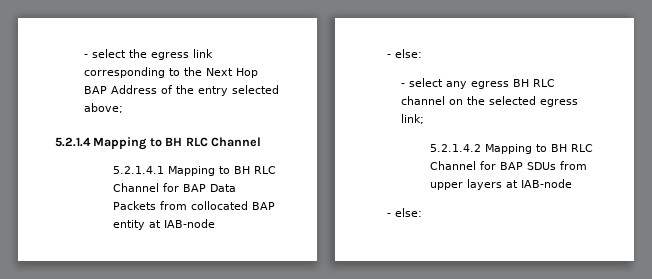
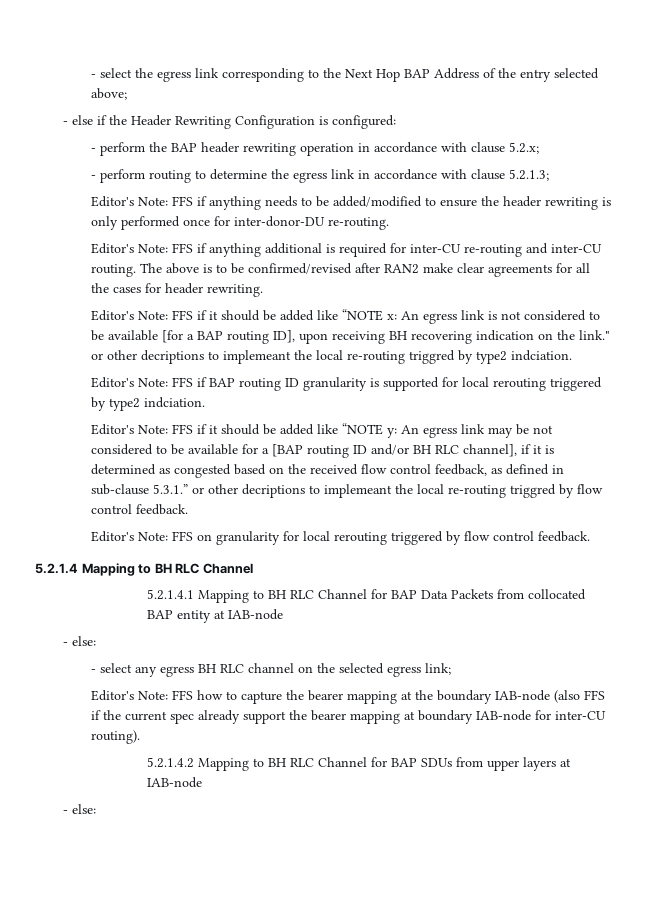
+ - else if the Header Rewriting Configuration is configured:
+ - perform the BAP header rewriting operation in accordance with clause 5.2.x;
+ - perform routing to determine the egress link in accordance with clause 5.2.1.3;
+ Editor's Note: FFS if anything needs to be added/modified to ensure the header rewriting is only performed once for inter-donor-DU re-routing.
+ Editor's Note: FFS if anything additional is required for inter-CU re-routing and inter-CU routing. The above is to be confirmed/revised after RAN2 make clear agreements for all the cases for header rewriting.
+ Editor's Note: FFS if it should be added like “NOTE x: An egress link is not considered to be available [for a BAP routing ID], upon receiving BH recovering indication on the link." or other decriptions to implemeant the local re-routing triggred by type2 indciation.
+ Editor's Note: FFS if BAP routing ID granularity is supported for local rerouting triggered by type2 indciation.
+ Editor's Note: FFS if it should be added like “NOTE y: An egress link may be not considered to be available for a [BAP routing ID and/or BH RLC channel], if it is determined as congested based on the received flow control feedback, as defined in sub-clause 5.3.1.” or other decriptions to implemeant the local re-routing triggred by flow control feedback.
+ Editor's Note: FFS on granularity for local rerouting triggered by flow control feedback.
+ Editor's Note: FFS how to capture the bearer mapping at the boundary IAB-node (also FFS if the current spec already support the bearer mapping at boundary IAB-node for inter-CU routing).

